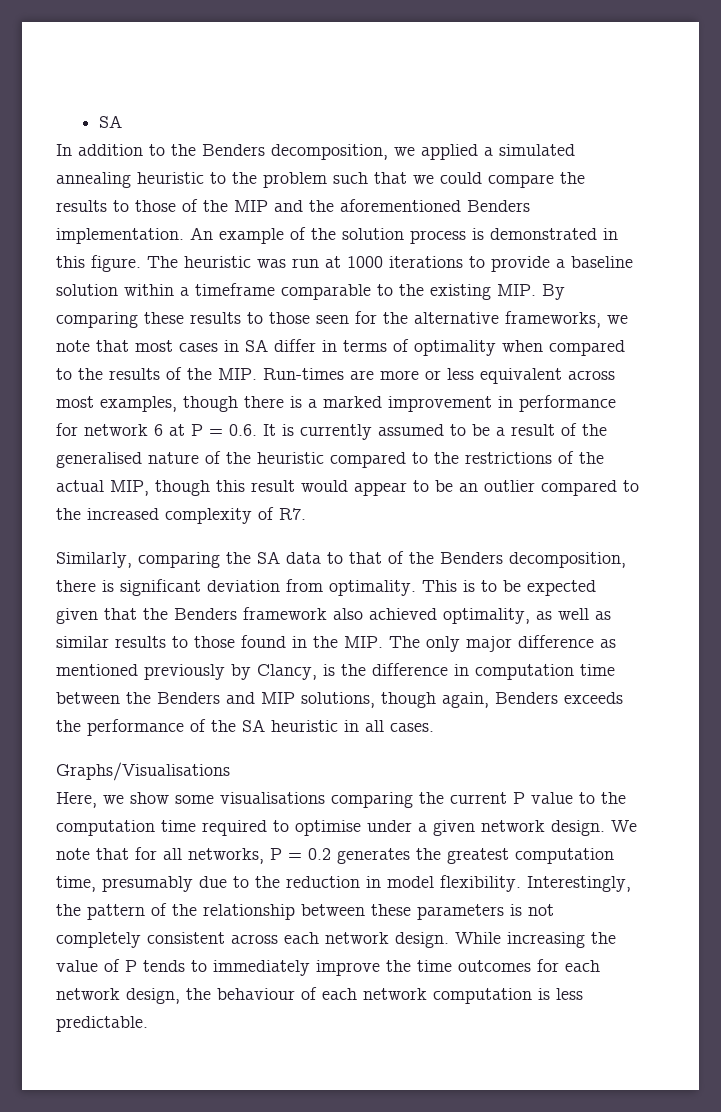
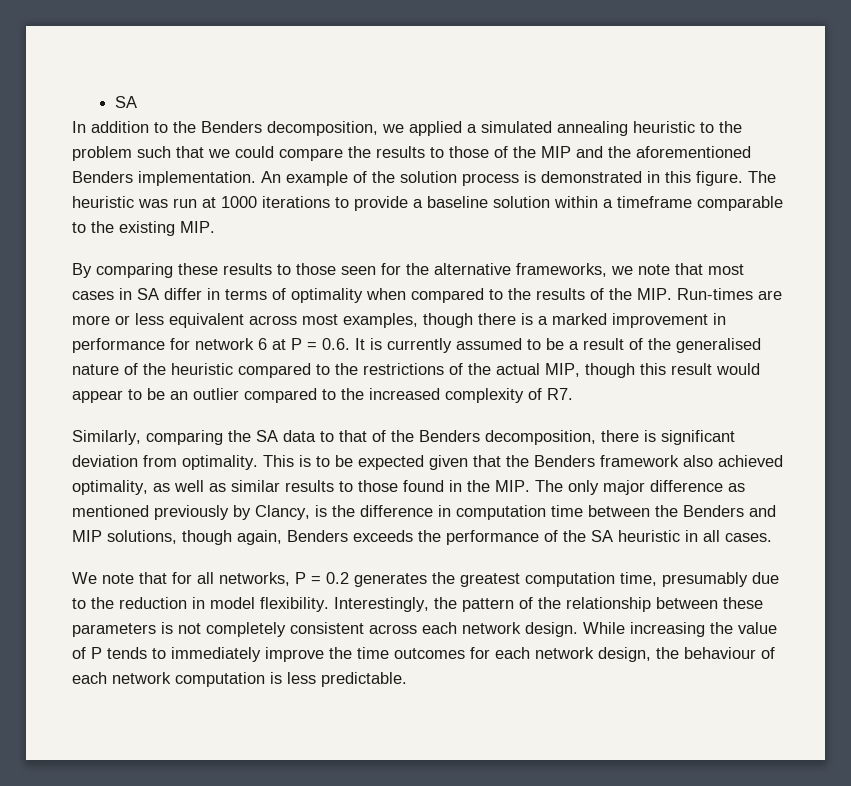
- The heuristic was run at 1000 iterations to provide a baseline solution within a timeframe comparable to the existing MIP. By comparing these results to those seen for the alternative frameworks, we note that most cases in SA differ in terms of optimality when compared to the results of the MIP. Run-times are more or less equivalent across most examples, though there is a marked improvement in performance for network 6 at P = 0.6. It is currently assumed to be a result of the generalised nature of the heuristic compared to the restrictions of the actual MIP, though this result would appear to be an outlier compared to the increased complexity of R7.
+ The heuristic was run at 1000 iterations to provide a baseline solution within a timeframe comparable to the existing MIP.
+ By comparing these results to those seen for the alternative frameworks, we note that most cases in SA differ in terms of optimality when compared to the results of the MIP. Run-times are more or less equivalent across most examples, though there is a marked improvement in performance for network 6 at P = 0.6. It is currently assumed to be a result of the generalised nature of the heuristic compared to the restrictions of the actual MIP, though this result would appear to be an outlier compared to the increased complexity of R7.
- Graphs/Visualisations
- Here, we show some visualisations comparing the current P value to the computation time required to optimise under a given network design.

